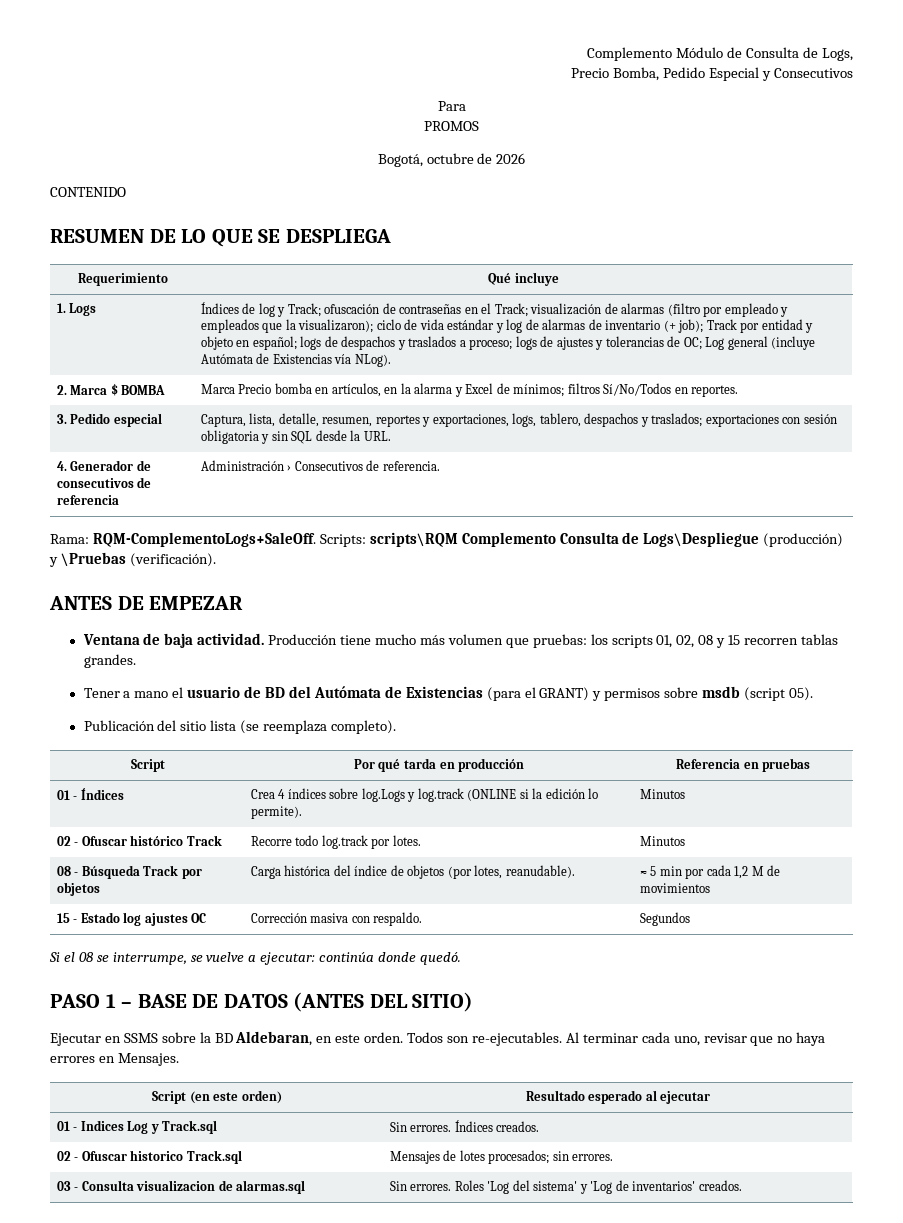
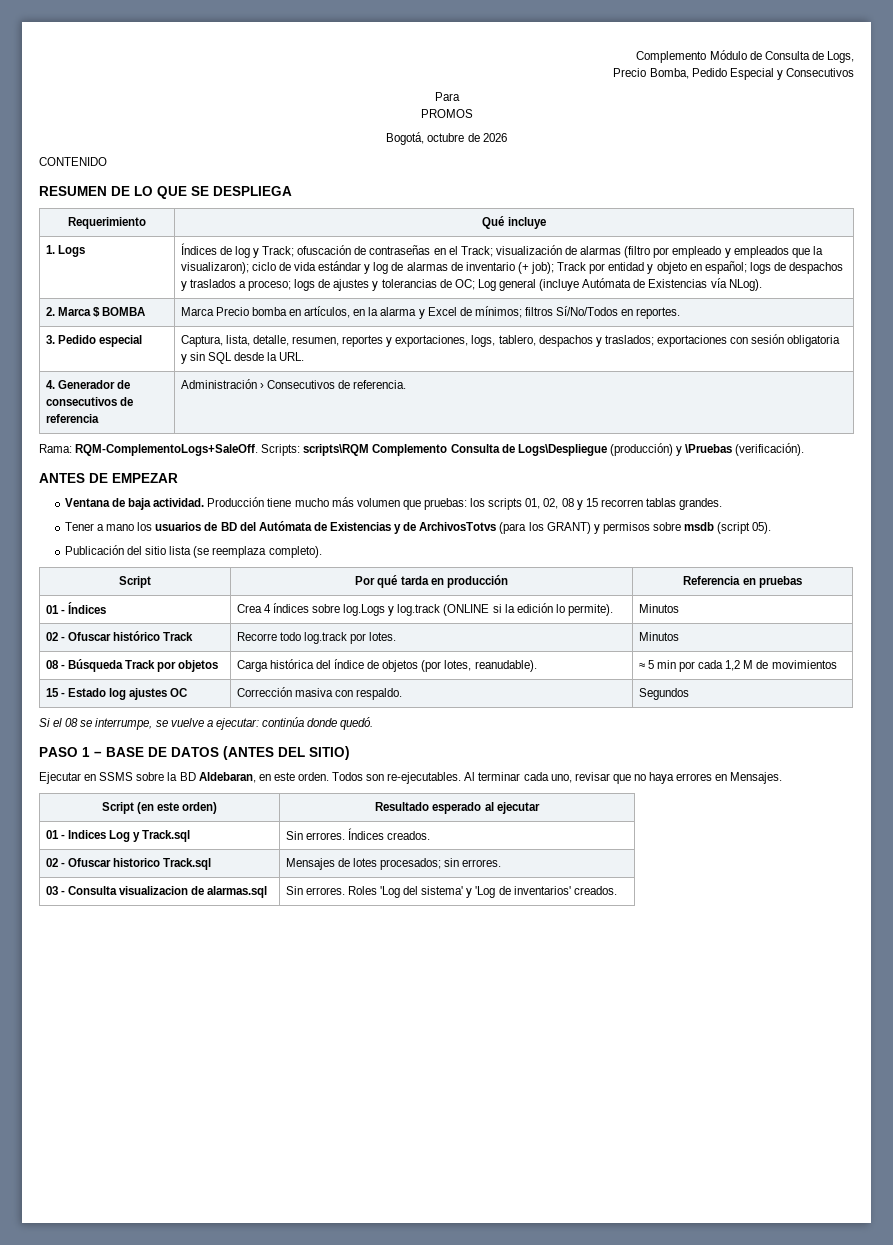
- Tener a mano el usuario de BD del Autómata de Existencias (para el GRANT) y permisos sobre msdb (script 05).
+ Tener a mano los usuarios de BD del Autómata de Existencias y de ArchivosTotvs (para los GRANT) y permisos sobre msdb (script 05).

